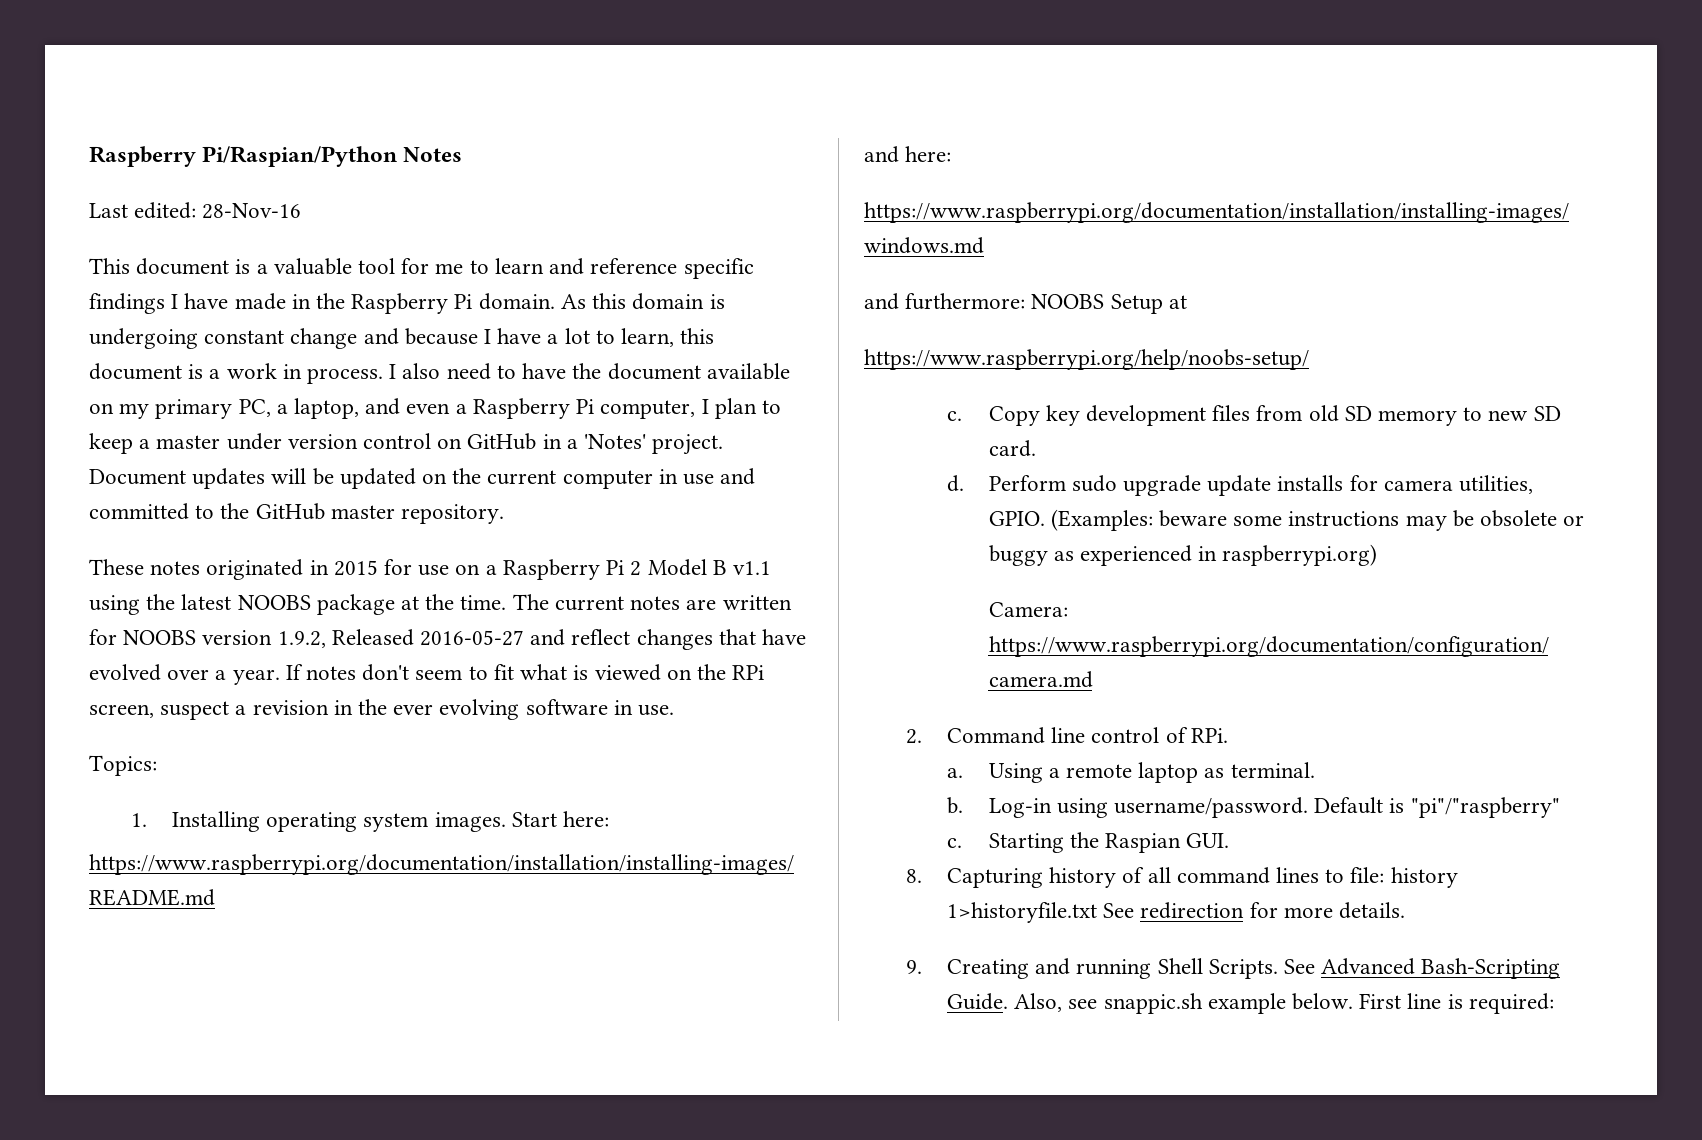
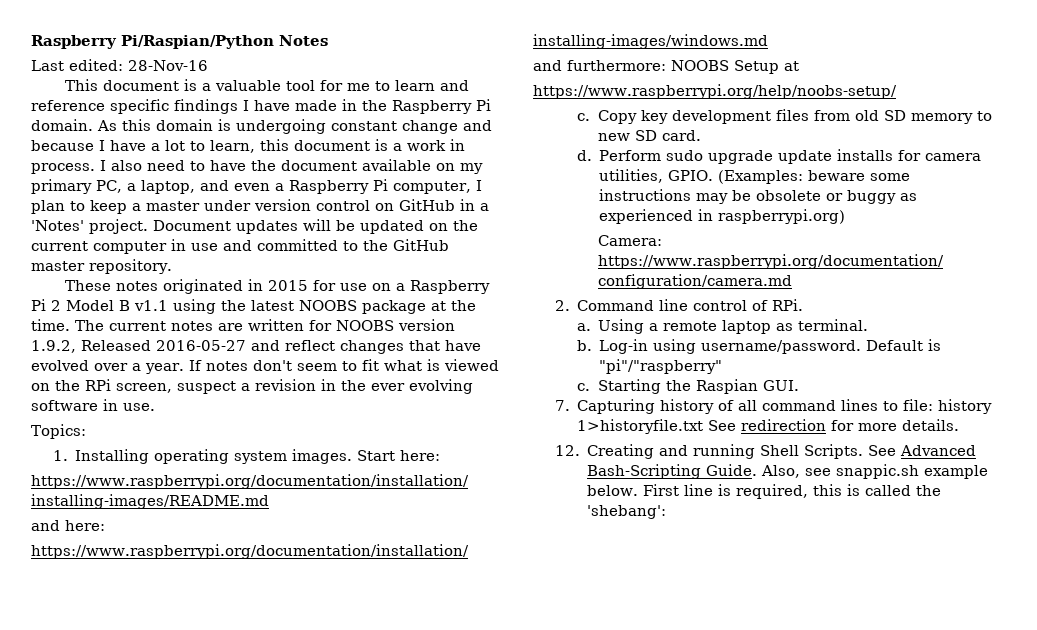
- 8. Capturing history of all command lines to file: history 1>historyfile.txt See redirection for more details.
+ 7. Capturing history of all command lines to file: history 1>historyfile.txt See redirection for more details.
- 9. Creating and running Shell Scripts.
+ 12. Creating and running Shell Scripts.
- First line is required:
+ First line is required, this is called the 'shebang':

